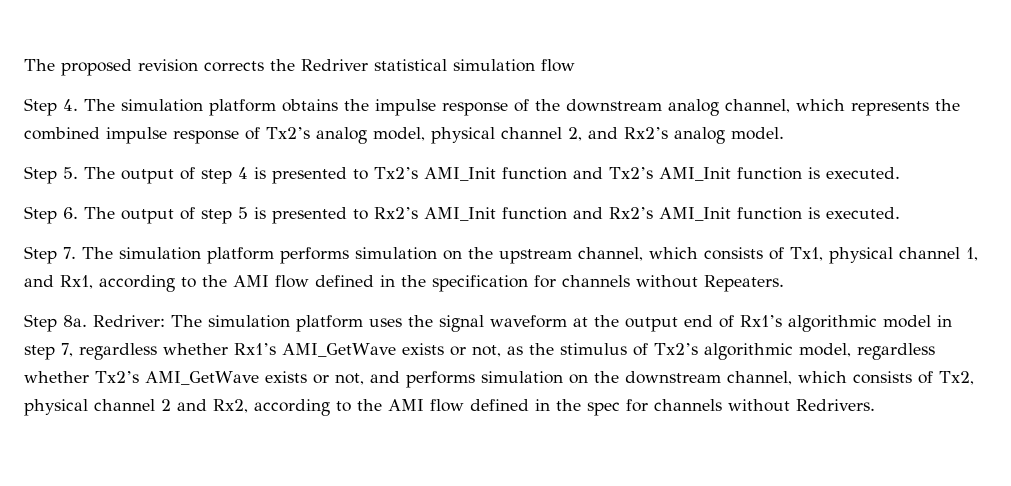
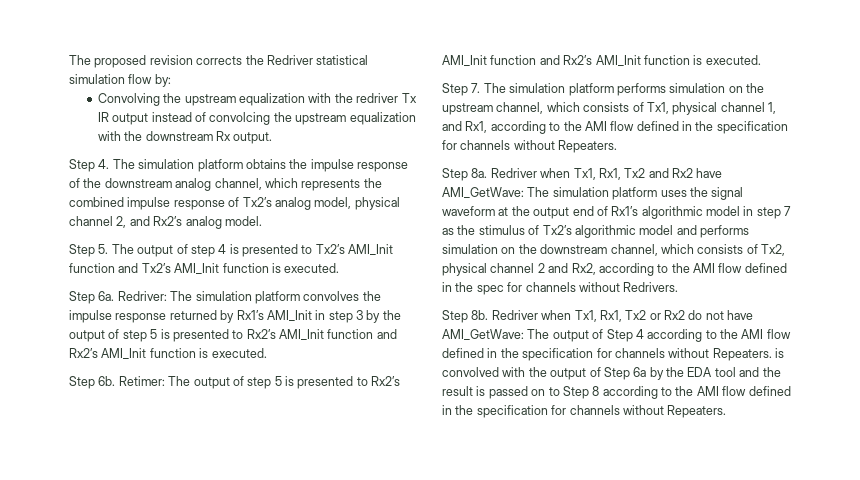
- The proposed revision corrects the Redriver statistical simulation flow
+ The proposed revision corrects the Redriver statistical simulation flow by:
+ Convolving the upstream equalization with the redriver Tx IR output instead of convolcing the upstream equalization with the downstream Rx output.
- Step 6. The output of step 5 is presented to Rx2’s AMI_Init function and Rx2’s AMI_Init function is executed.
+ Step 6a. Redriver: The simulation platform convolves the impulse response returned by Rx1’s AMI_Init in step 3 by the output of step 5 is presented to Rx2’s AMI_Init function and Rx2’s AMI_Init function is executed.
+ Step 6b. Retimer: The output of step 5 is presented to Rx2’s AMI_Init function and Rx2’s AMI_Init function is executed.
- Redriver: The simulation platform uses the signal waveform at the output end of Rx1’s algorithmic model in step 7, regardless whether Rx1’s AMI_GetWave exists or not, as the stimulus of Tx2’s algorithmic model, regardless whether Tx2’s AMI_GetWave exists or not, and performs simulation on the downstream channel, which consists of Tx2, physical channel 2 and Rx2, according to the AMI flow defined in the spec for channels without Redrivers.
+ Redriver when Tx1, Rx1, Tx2 and Rx2 have AMI_GetWave: The simulation platform uses the signal waveform at the output end of Rx1’s algorithmic model in step 7 as the stimulus of Tx2’s algorithmic model and performs simulation on the downstream channel, which consists of Tx2, physical channel 2 and Rx2, according to the AMI flow defined in the spec for channels without Redrivers.
+ Step 8b. Redriver when Tx1, Rx1, Tx2 or Rx2 do not have AMI_GetWave: The output of Step 4 according to the AMI flow defined in the specification for channels without Repeaters. is convolved with the output of Step 6a by the EDA tool and the result is passed on to Step 8 according to the AMI flow defined in the specification for channels without Repeaters.

